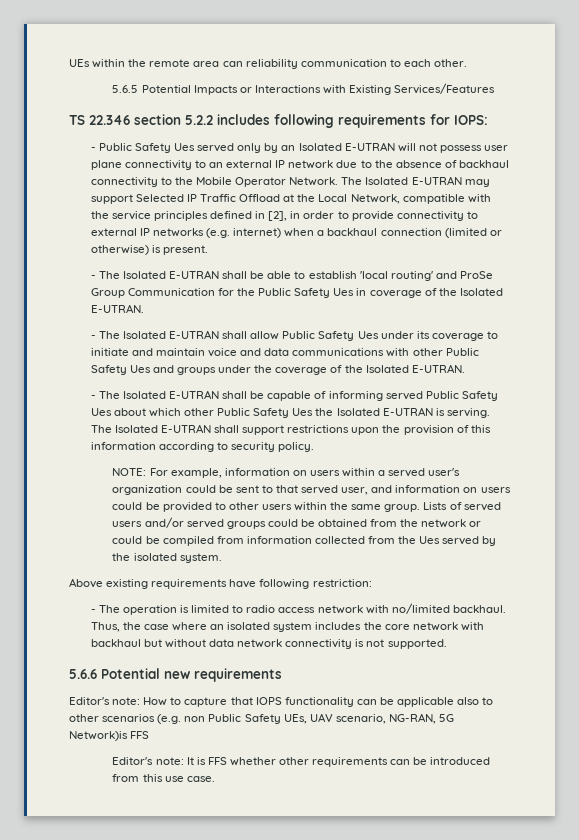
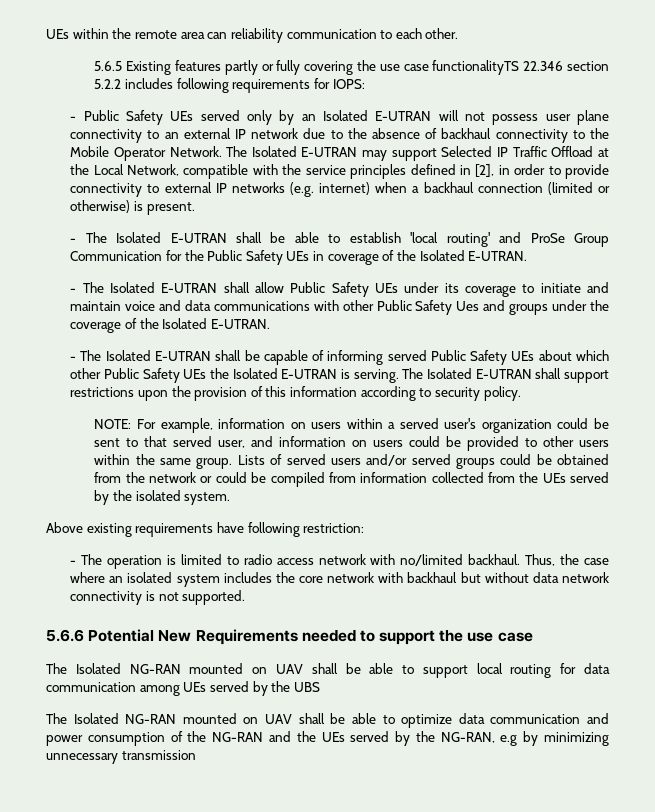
- 5.6.5 Potential Impacts or Interactions with Existing Services/Features
- TS 22.346 section 5.2.2 includes following requirements for IOPS:
+ 5.6.5 Existing features partly or fully covering the use case functionalityTS 22.346 section 5.2.2 includes following requirements for IOPS:
- - Public Safety Ues served only by an Isolated E-UTRAN will not possess user plane connectivity to an external IP network due to the absence of backhaul connectivity to the Mobile Operator Network.
+ - Public Safety UEs served only by an Isolated E-UTRAN will not possess user plane connectivity to an external IP network due to the absence of backhaul connectivity to the Mobile Operator Network.
- - The Isolated E-UTRAN shall be able to establish 'local routing' and ProSe Group Communication for the Public Safety Ues in coverage of the Isolated E-UTRAN.
+ - The Isolated E-UTRAN shall be able to establish 'local routing' and ProSe Group Communication for the Public Safety UEs in coverage of the Isolated E-UTRAN.
- - The Isolated E-UTRAN shall allow Public Safety Ues under its coverage to initiate and maintain voice and data communications with other Public Safety Ues and groups under the coverage of the Isolated E-UTRAN.
+ - The Isolated E-UTRAN shall allow Public Safety UEs under its coverage to initiate and maintain voice and data communications with other Public Safety Ues and groups under the coverage of the Isolated E-UTRAN.
- - The Isolated E-UTRAN shall be capable of informing served Public Safety Ues about which other Public Safety Ues the Isolated E-UTRAN is serving.
+ - The Isolated E-UTRAN shall be capable of informing served Public Safety UEs about which other Public Safety UEs the Isolated E-UTRAN is serving.
- Lists of served users and/or served groups could be obtained from the network or could be compiled from information collected from the Ues served by the isolated system.
+ Lists of served users and/or served groups could be obtained from the network or could be compiled from information collected from the UEs served by the isolated system.
- 5.6.6 Potential new requirements
- Editor's note: How to capture that IOPS functionality can be applicable also to other scenarios (e.g. non Public Safety UEs, UAV scenario, NG-RAN, 5G Network)is FFS
- Editor's note: It is FFS whether other requirements can be introduced from this use case.
+ 5.6.6 Potential New Requirements needed to support the use case
+ The Isolated NG-RAN mounted on UAV shall be able to support local routing for data communication among UEs served by the UBS
+ The Isolated NG-RAN mounted on UAV shall be able to optimize data communication and power consumption of the NG-RAN and the UEs served by the NG-RAN, e.g by minimizing unnecessary transmission

